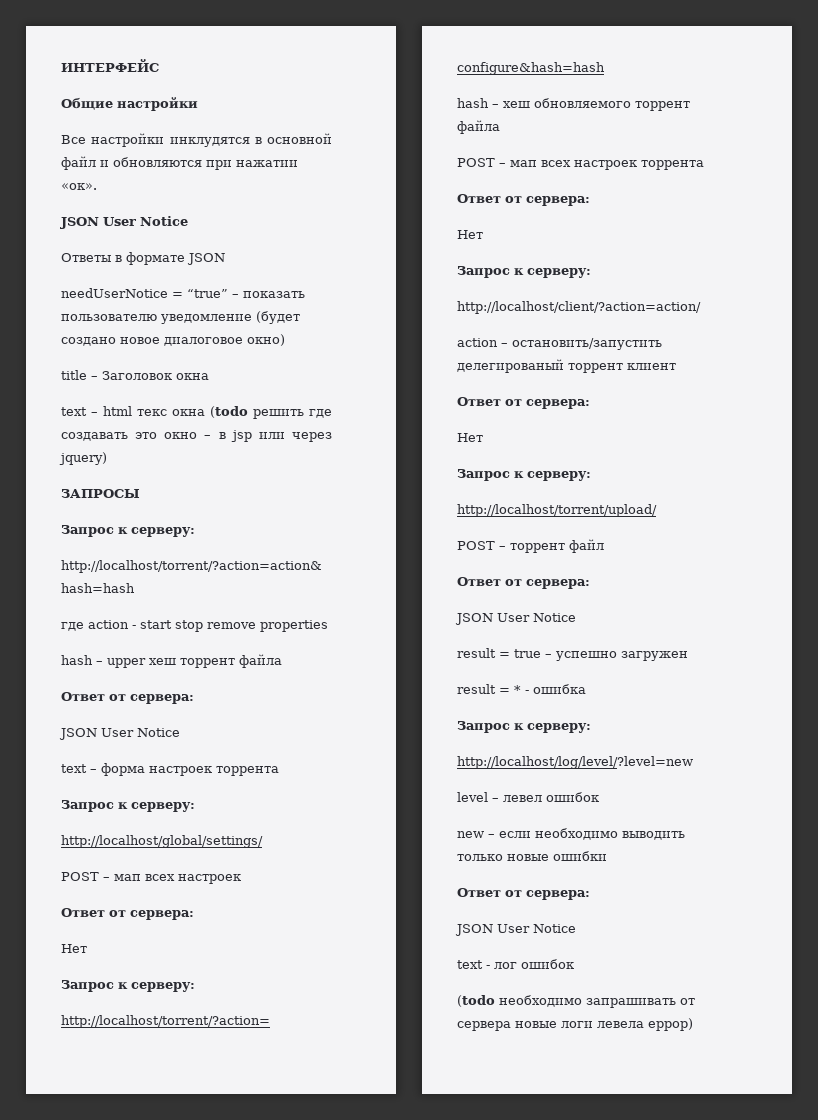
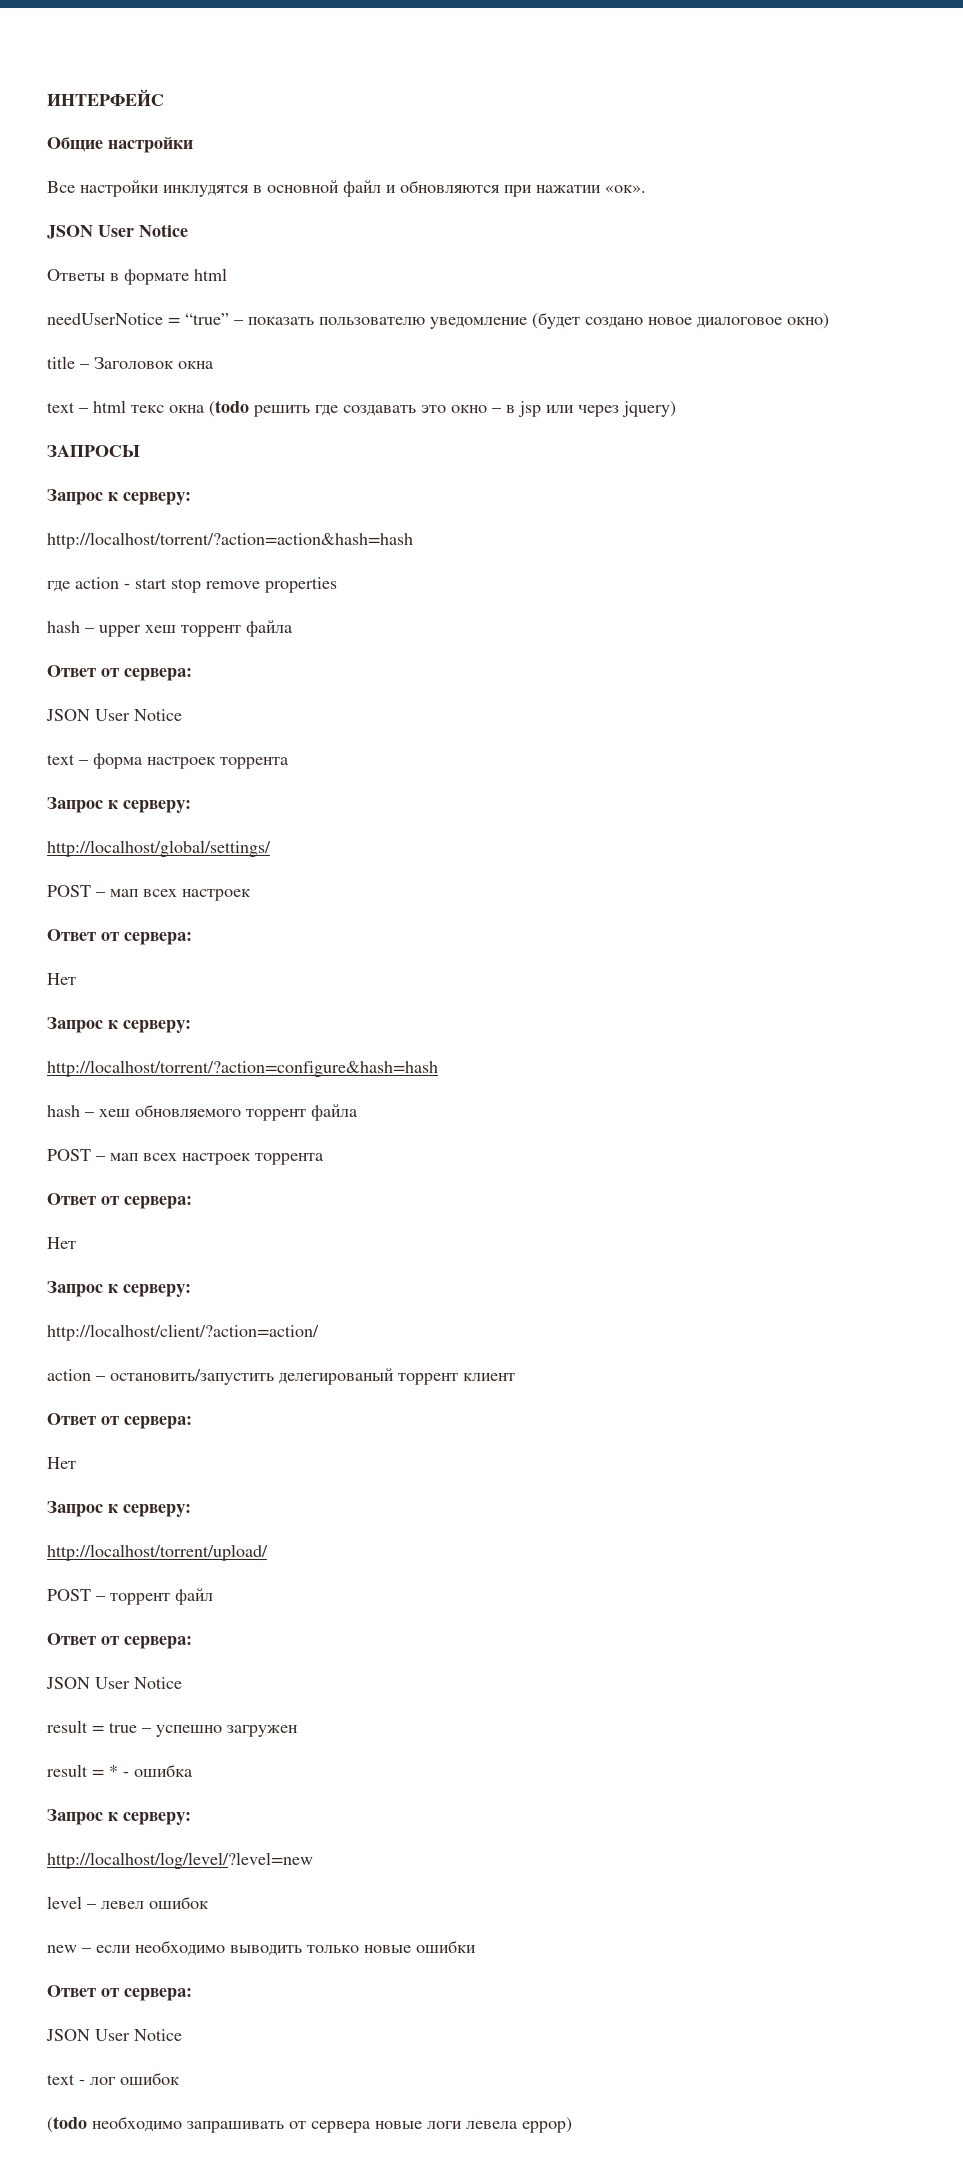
- Ответы в формате JSON
+ Ответы в формате html

